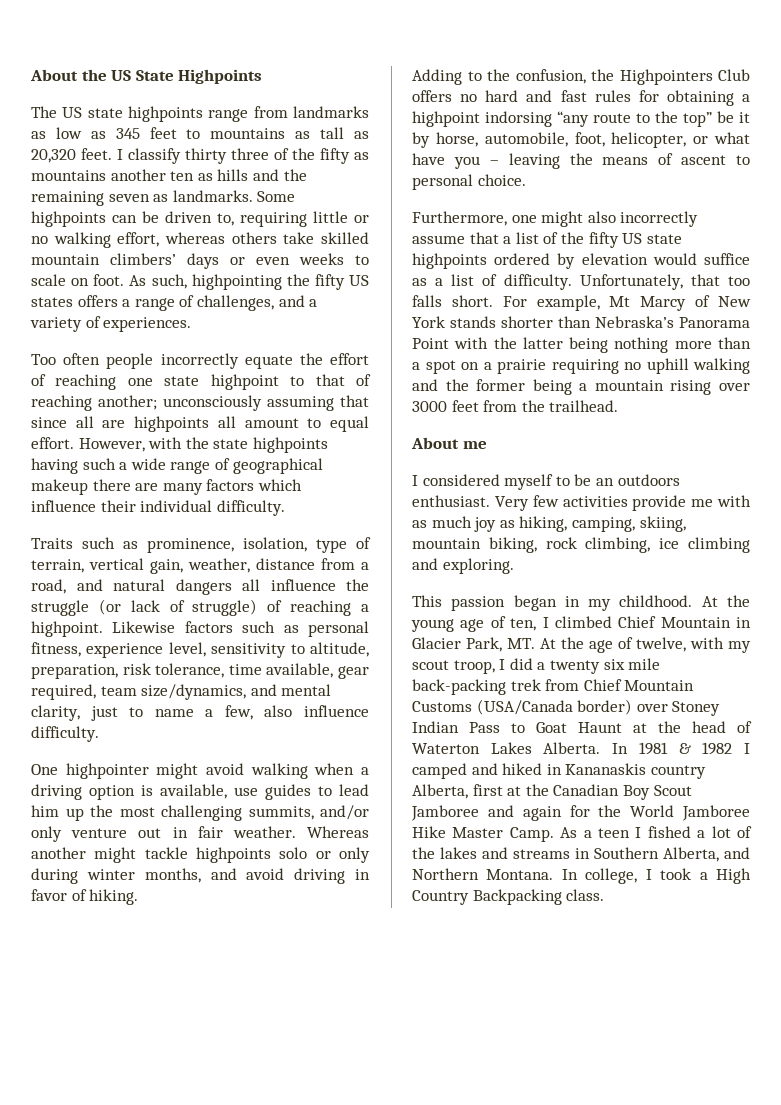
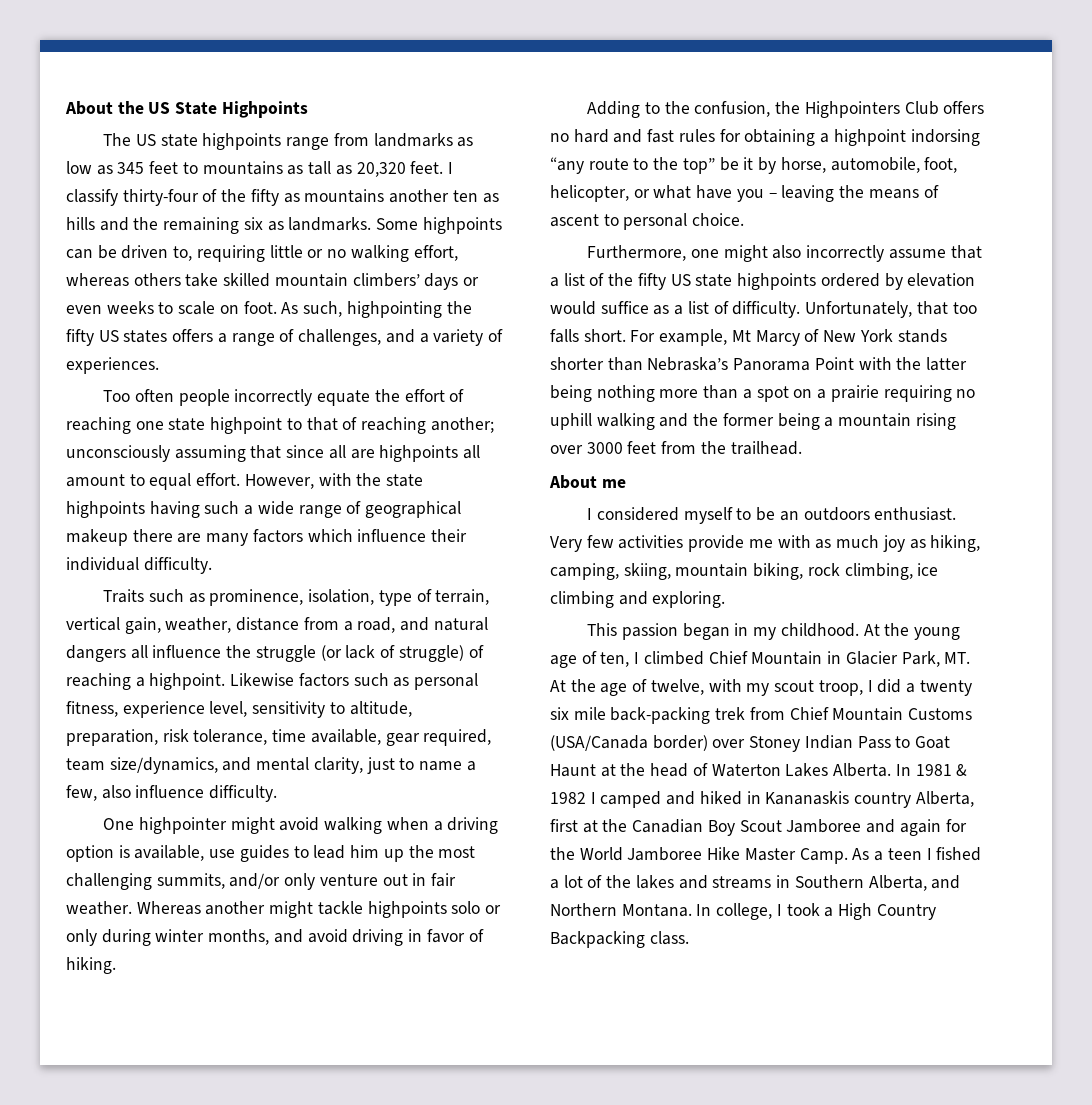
- I classify thirty three of the fifty as mountains another ten as hills and the remaining seven as landmarks.
+ I classify thirty-four of the fifty as mountains another ten as hills and the remaining six as landmarks.

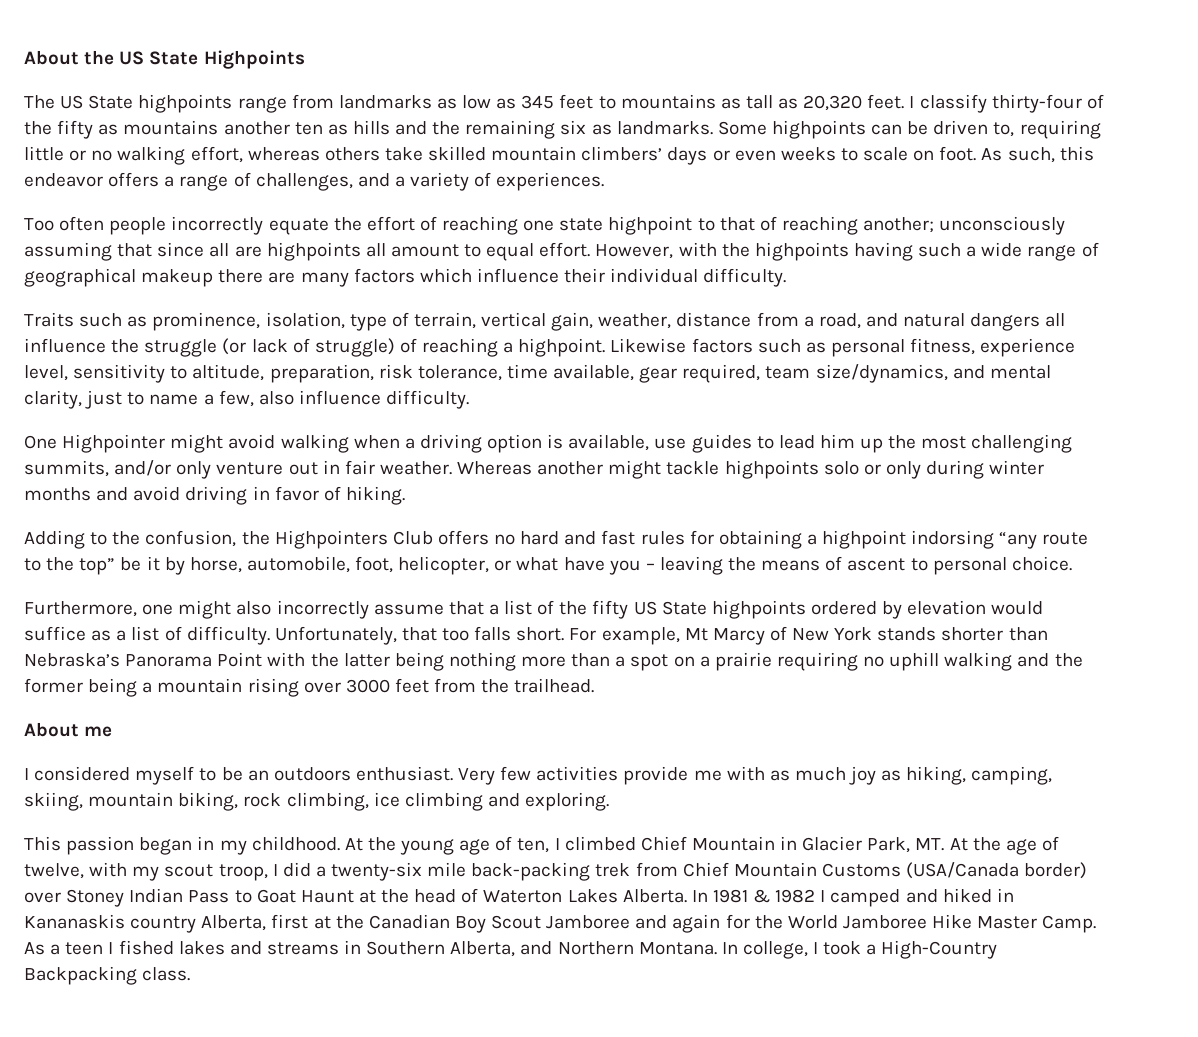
- The US state highpoints range from landmarks as low as 345 feet to mountains as tall as 20,320 feet.
+ The US State highpoints range from landmarks as low as 345 feet to mountains as tall as 20,320 feet.
- As such, highpointing the fifty US states offers a range of challenges, and a variety of experiences.
+ As such, this endeavor offers a range of challenges, and a variety of experiences.
- However, with the state highpoints having such a wide range of geographical makeup there are many factors which influence their individual difficulty.
+ However, with the highpoints having such a wide range of geographical makeup there are many factors which influence their individual difficulty.
- One highpointer might avoid walking when a driving option is available, use guides to lead him up the most challenging summits, and/or only venture out in fair weather.
+ One Highpointer might avoid walking when a driving option is available, use guides to lead him up the most challenging summits, and/or only venture out in fair weather.
- Whereas another might tackle highpoints solo or only during winter months, and avoid driving in favor of hiking.
+ Whereas another might tackle highpoints solo or only during winter months and avoid driving in favor of hiking.
- Furthermore, one might also incorrectly assume that a list of the fifty US state highpoints ordered by elevation would suffice as a list of difficulty.
+ Furthermore, one might also incorrectly assume that a list of the fifty US State highpoints ordered by elevation would suffice as a list of difficulty.
- At the young age of ten, I climbed Chief Mountain in Glacier Park, MT. At the age of twelve, with my scout troop, I did a twenty six mile back-packing trek from Chief Mountain Customs (USA/Canada border) over Stoney Indian Pass to Goat Haunt at the head of Waterton Lakes Alberta.
+ At the young age of ten, I climbed Chief Mountain in Glacier Park, MT. At the age of twelve, with my scout troop, I did a twenty-six mile back-packing trek from Chief Mountain Customs (USA/Canada border) over Stoney Indian Pass to Goat Haunt at the head of Waterton Lakes Alberta.
- As a teen I fished a lot of the lakes and streams in Southern Alberta, and Northern Montana.
+ As a teen I fished lakes and streams in Southern Alberta, and Northern Montana.
- In college, I took a High Country Backpacking class.
+ In college, I took a High-Country Backpacking class.

